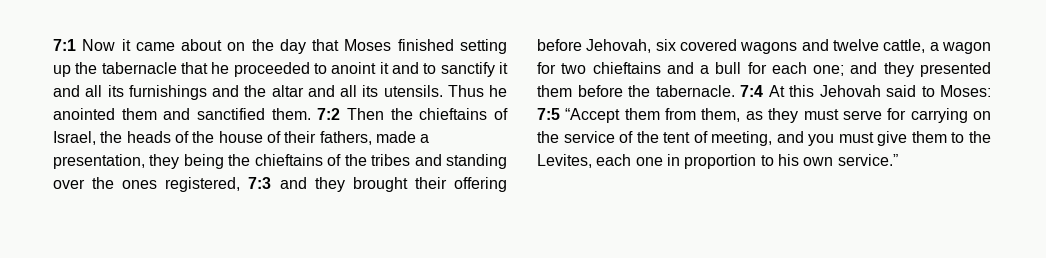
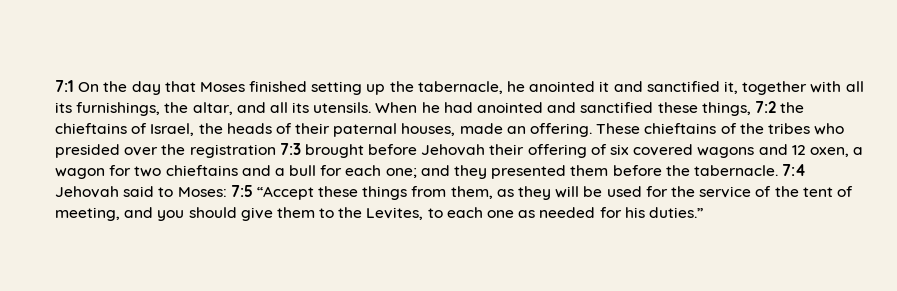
- 7:1 Now it came about on the day that Moses finished setting up the tabernacle that he proceeded to anoint it and to sanctify it and all its furnishings and the altar and all its utensils. Thus he anointed them and sanctified them. 7:2 Then the chieftains of Israel, the heads of the house of their fathers, made a presentation, they being the chieftains of the tribes and standing over the ones registered, 7:3 and they brought their offering before Jehovah, six covered wagons and twelve cattle, a wagon for two chieftains and a bull for each one; and they presented them before the tabernacle.
+ 7:1 On the day that Moses finished setting up the tabernacle, he anointed it and sanctified it, together with all its furnishings, the altar, and all its utensils. When he had anointed and sanctified these things, 7:2 the chieftains of Israel, the heads of their paternal houses, made an offering. These chieftains of the tribes who presided over the registration 7:3 brought before Jehovah their offering of six covered wagons and 12 oxen, a wagon for two chieftains and a bull for each one; and they presented them before the tabernacle.
- 7:4 At this Jehovah said to Moses: 7:5 “Accept them from them, as they must serve for carrying on the service of the tent of meeting, and you must give them to the Levites, each one in proportion to his own service.”
+ 7:4 Jehovah said to Moses: 7:5 “Accept these things from them, as they will be used for the service of the tent of meeting, and you should give them to the Levites, to each one as needed for his duties.”

